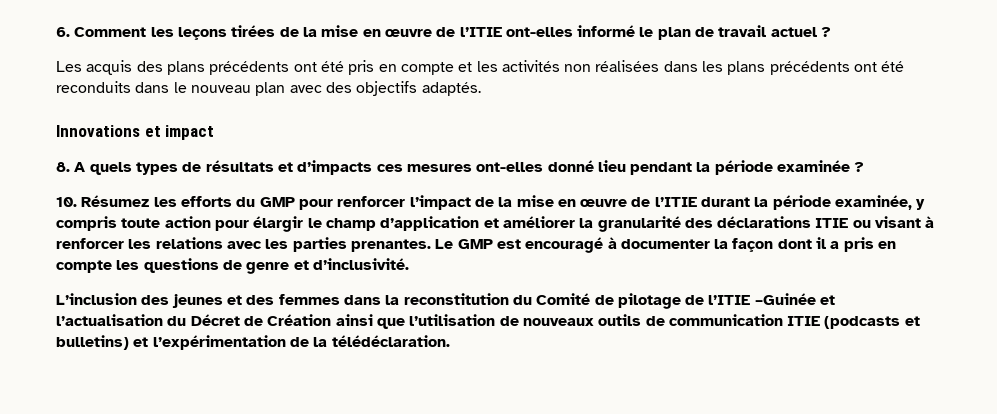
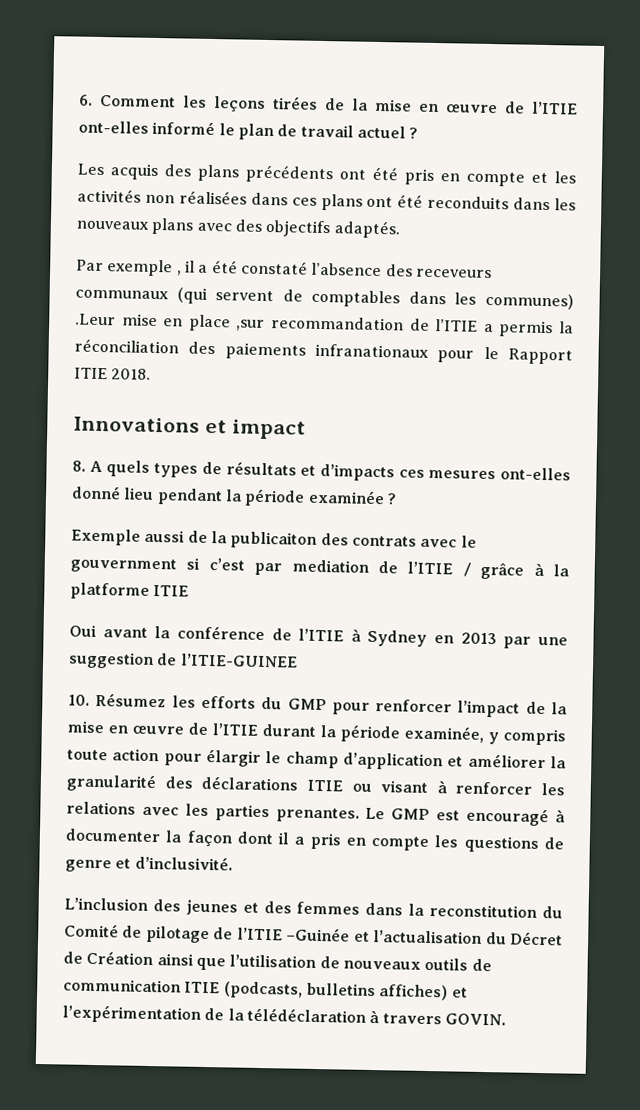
- Les acquis des plans précédents ont été pris en compte et les activités non réalisées dans les plans précédents ont été reconduits dans le nouveau plan avec des objectifs adaptés.
+ Les acquis des plans précédents ont été pris en compte et les activités non réalisées dans ces plans ont été reconduits dans les nouveaux plans avec des objectifs adaptés.
+ Par exemple , il a été constaté l’absence des receveurs communaux (qui servent de comptables dans les communes) .Leur mise en place ,sur recommandation de l’ITIE a permis la réconciliation des paiements infranationaux pour le Rapport ITIE 2018.
+ Exemple aussi de la publicaiton des contrats avec le gouvernment si c’est par mediation de l’ITIE / grâce à la platforme ITIE
+ Oui avant la conférence de l’ITIE à Sydney en 2013 par une suggestion de l’ITIE-GUINEE
- L’inclusion des jeunes et des femmes dans la reconstitution du Comité de pilotage de l’ITIE –Guinée et l’actualisation du Décret de Création ainsi que l’utilisation de nouveaux outils de communication ITIE (podcasts et bulletins) et l’expérimentation de la télédéclaration.
+ L’inclusion des jeunes et des femmes dans la reconstitution du Comité de pilotage de l’ITIE –Guinée et l’actualisation du Décret de Création ainsi que l’utilisation de nouveaux outils de communication ITIE (podcasts, bulletins affiches) et l’expérimentation de la télédéclaration à travers GOVIN.

